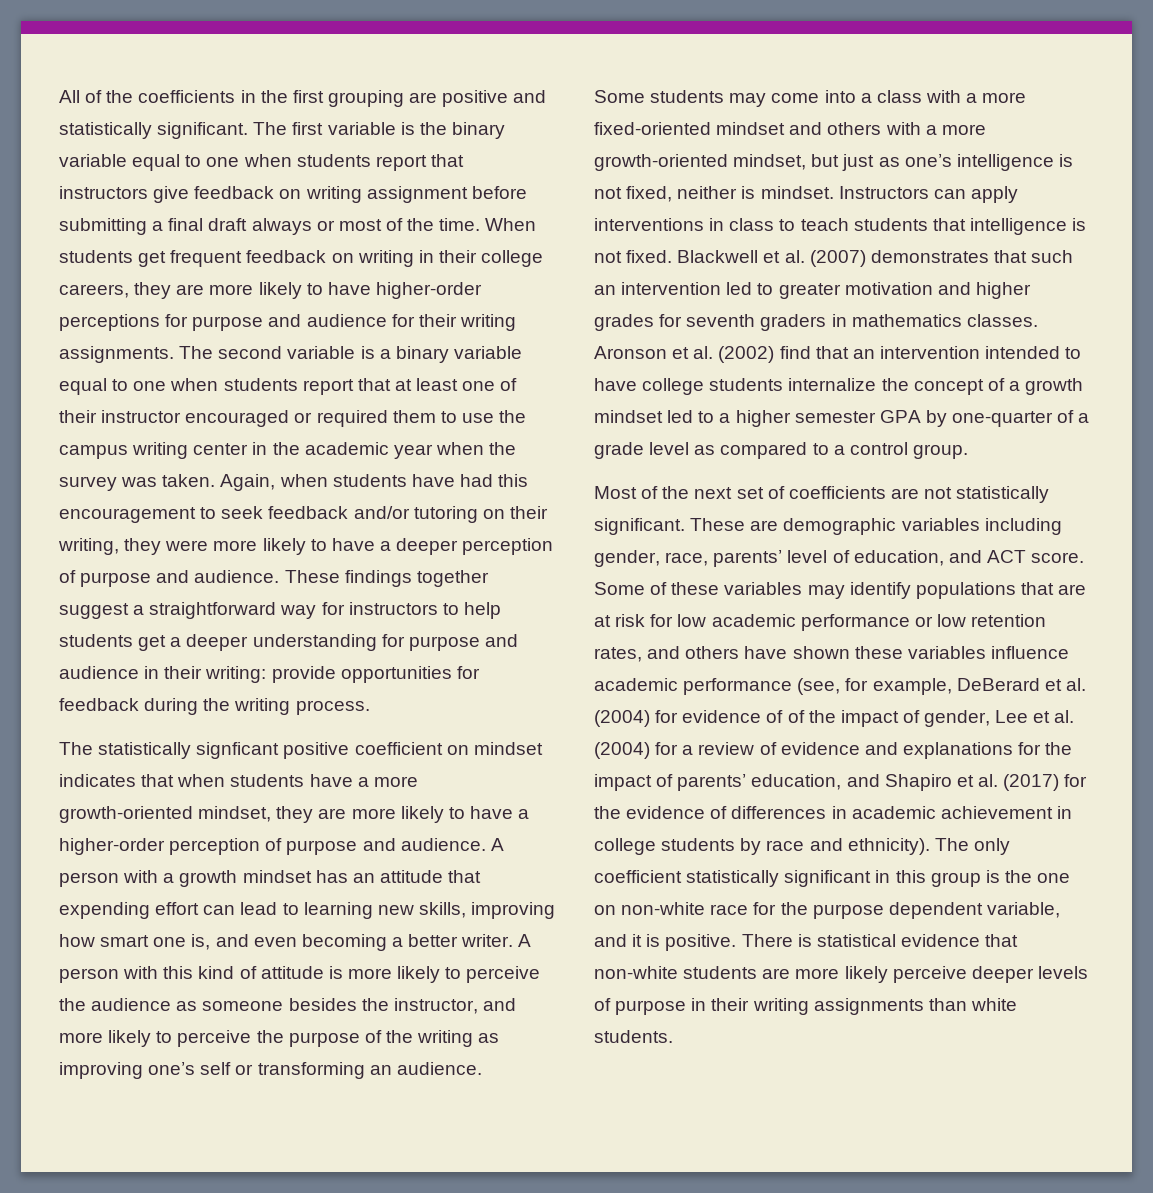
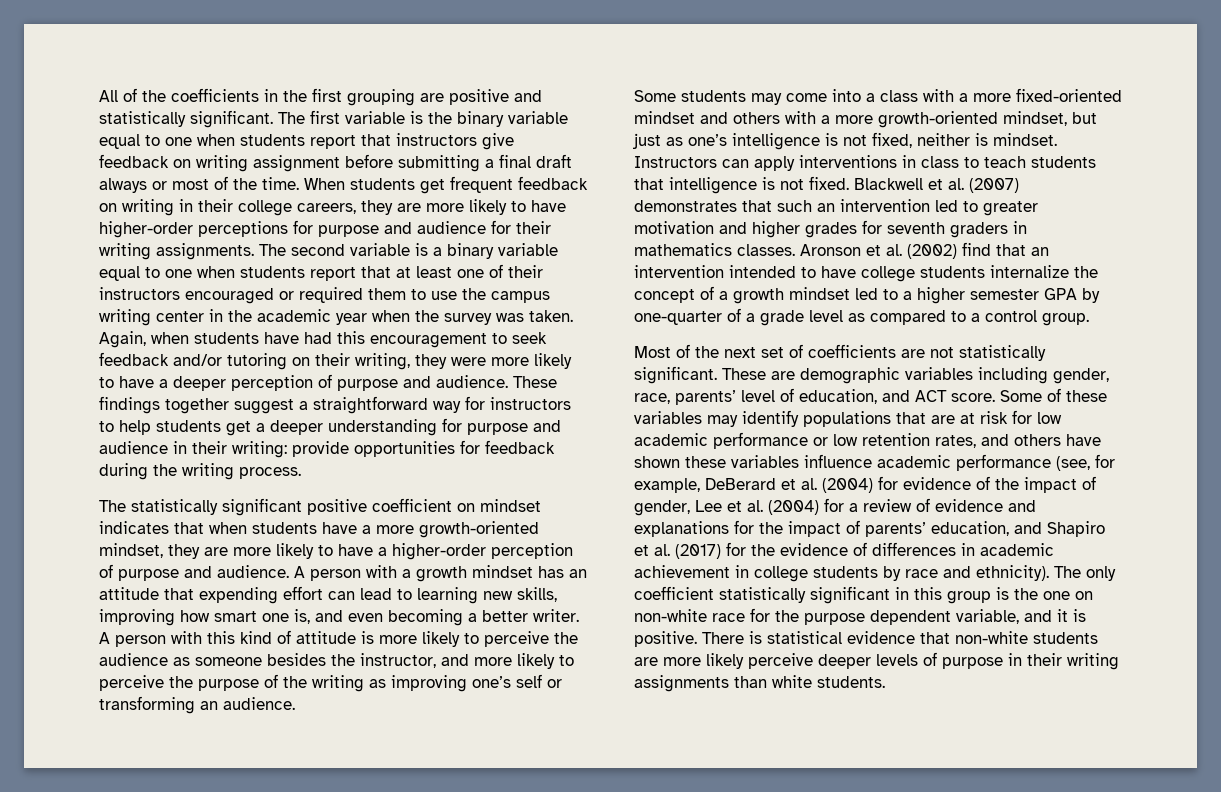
- The second variable is a binary variable equal to one when students report that at least one of their instructor encouraged or required them to use the campus writing center in the academic year when the survey was taken.
+ The second variable is a binary variable equal to one when students report that at least one of their instructors encouraged or required them to use the campus writing center in the academic year when the survey was taken.
- The statistically signficant positive coefficient on mindset indicates that when students have a more growth-oriented mindset, they are more likely to have a higher-order perception of purpose and audience.
+ The statistically significant positive coefficient on mindset indicates that when students have a more growth-oriented mindset, they are more likely to have a higher-order perception of purpose and audience.
- Some of these variables may identify populations that are at risk for low academic performance or low retention rates, and others have shown these variables influence academic performance (see, for example, DeBerard et al. (2004) for evidence of of the impact of gender, Lee et al. (2004) for a review of evidence and explanations for the impact of parents’ education, and Shapiro et al. (2017) for the evidence of differences in academic achievement in college students by race and ethnicity).
+ Some of these variables may identify populations that are at risk for low academic performance or low retention rates, and others have shown these variables influence academic performance (see, for example, DeBerard et al. (2004) for evidence of the impact of gender, Lee et al. (2004) for a review of evidence and explanations for the impact of parents’ education, and Shapiro et al. (2017) for the evidence of differences in academic achievement in college students by race and ethnicity).

